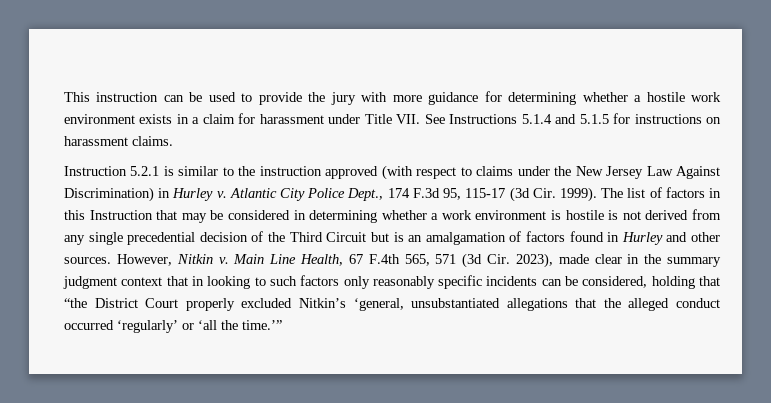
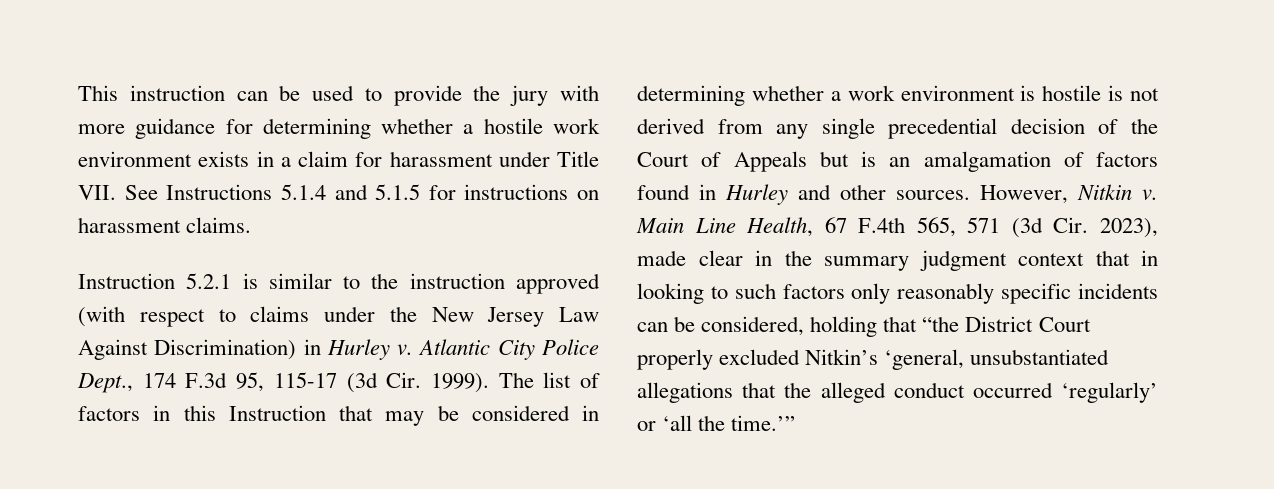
- The list of factors in this Instruction that may be considered in determining whether a work environment is hostile is not derived from any single precedential decision of the Third Circuit but is an amalgamation of factors found in Hurley and other sources.
+ The list of factors in this Instruction that may be considered in determining whether a work environment is hostile is not derived from any single precedential decision of the Court of Appeals but is an amalgamation of factors found in Hurley and other sources.

